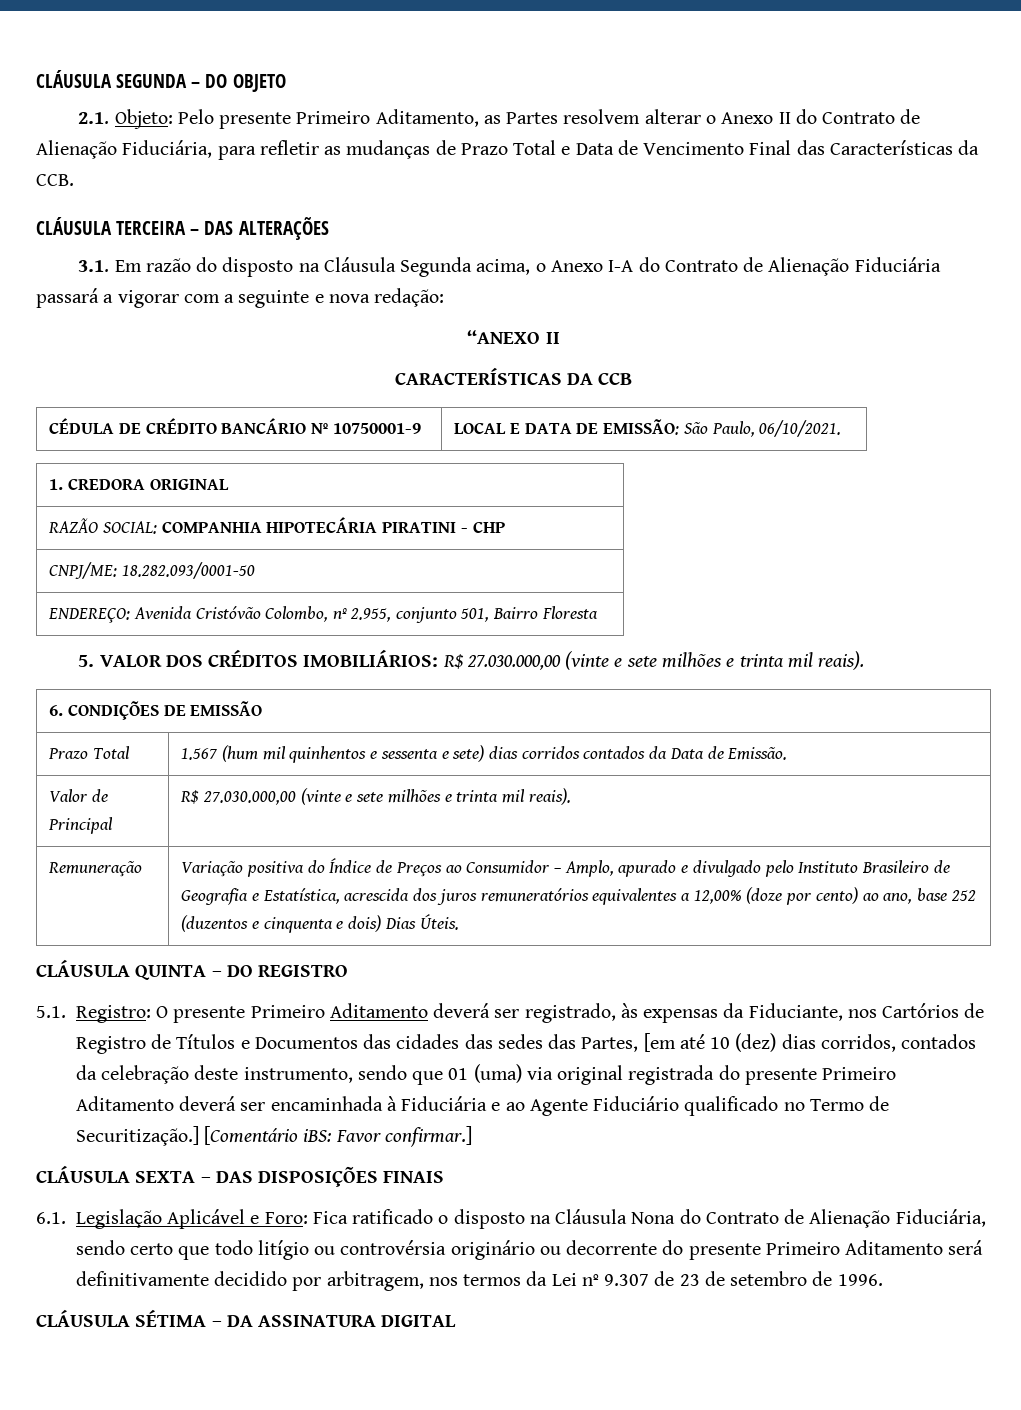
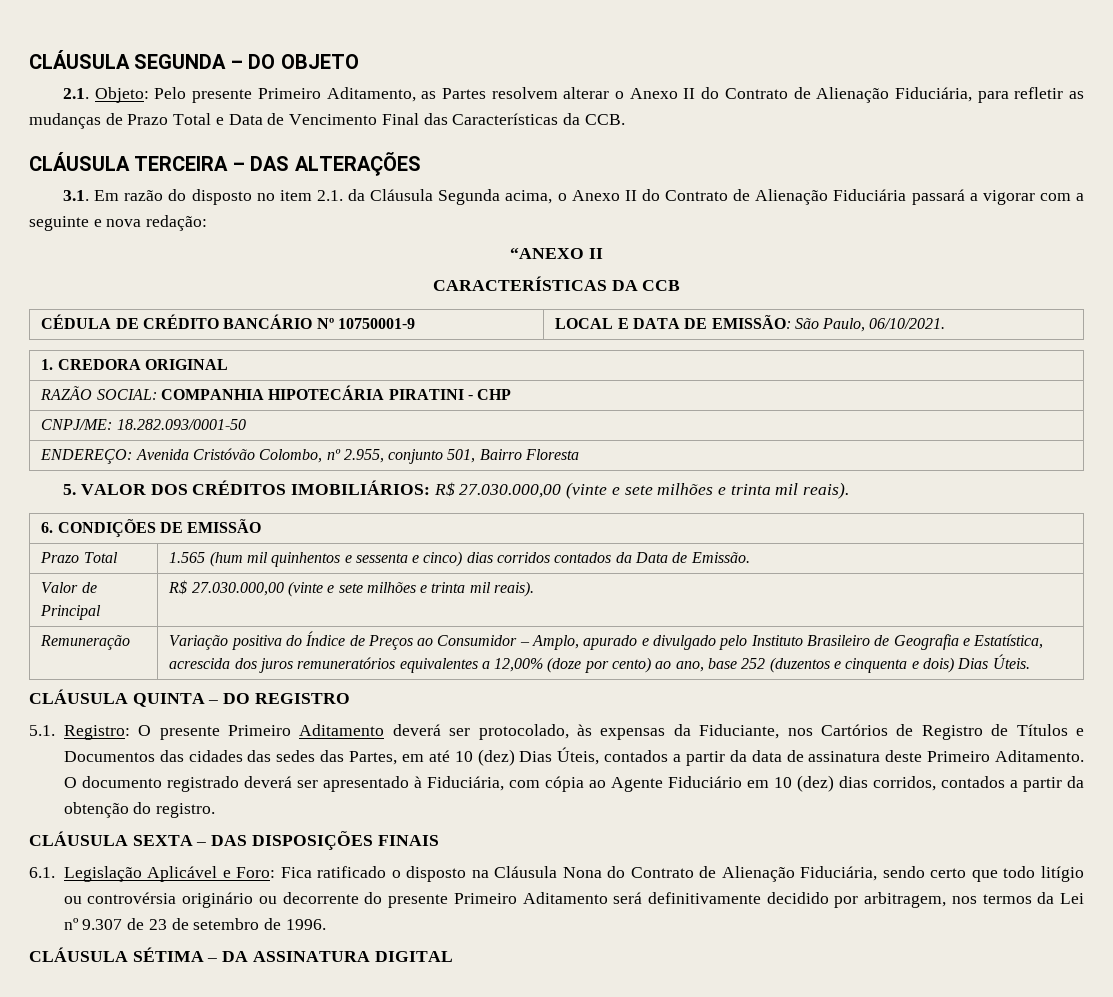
- 3.1. Em razão do disposto na Cláusula Segunda acima, o Anexo I-A do Contrato de Alienação Fiduciária passará a vigorar com a seguinte e nova redação:
+ 3.1. Em razão do disposto no item 2.1. da Cláusula Segunda acima, o Anexo II do Contrato de Alienação Fiduciária passará a vigorar com a seguinte e nova redação:
- Prazo Total | 1.567 (hum mil quinhentos e sessenta e sete) dias corridos contados da Data de Emissão.
+ Prazo Total | 1.565 (hum mil quinhentos e sessenta e cinco) dias corridos contados da Data de Emissão.
- 5.1. Registro: O presente Primeiro Aditamento deverá ser registrado, às expensas da Fiduciante, nos Cartórios de Registro de Títulos e Documentos das cidades das sedes das Partes, [em até 10 (dez) dias corridos, contados da celebração deste instrumento, sendo que 01 (uma) via original registrada do presente Primeiro Aditamento deverá ser encaminhada à Fiduciária e ao Agente Fiduciário qualificado no Termo de Securitização.] [Comentário iBS: Favor confirmar.]
+ 5.1. Registro: O presente Primeiro Aditamento deverá ser protocolado, às expensas da Fiduciante, nos Cartórios de Registro de Títulos e Documentos das cidades das sedes das Partes, em até 10 (dez) Dias Úteis, contados a partir da data de assinatura deste Primeiro Aditamento. O documento registrado deverá ser apresentado à Fiduciária, com cópia ao Agente Fiduciário em 10 (dez) dias corridos, contados a partir da obtenção do registro.

